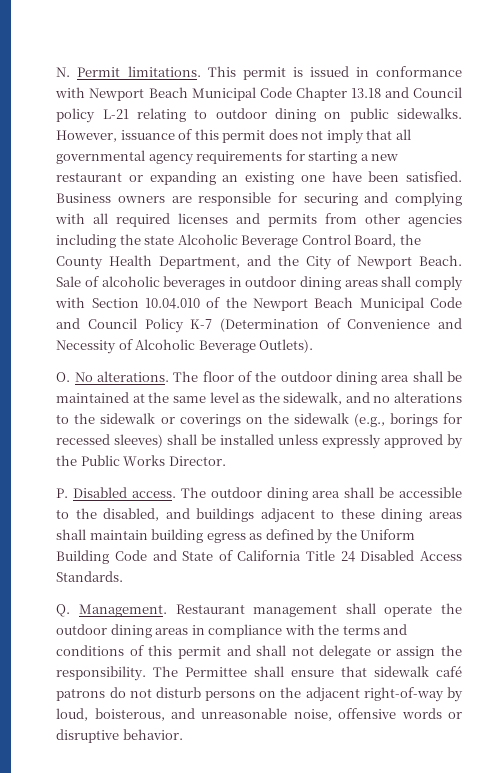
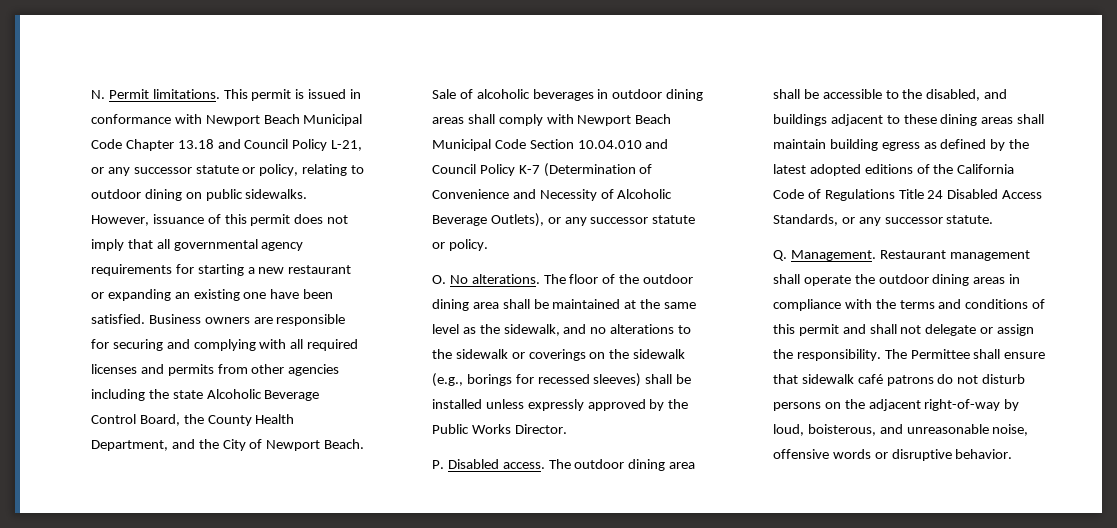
- This permit is issued in conformance with Newport Beach Municipal Code Chapter 13.18 and Council policy L-21 relating to outdoor dining on public sidewalks.
+ This permit is issued in conformance with Newport Beach Municipal Code Chapter 13.18 and Council Policy L-21, or any successor statute or policy, relating to outdoor dining on public sidewalks.
- Sale of alcoholic beverages in outdoor dining areas shall comply with Section 10.04.010 of the Newport Beach Municipal Code and Council Policy K-7 (Determination of Convenience and Necessity of Alcoholic Beverage Outlets).
+ Sale of alcoholic beverages in outdoor dining areas shall comply with Newport Beach Municipal Code Section 10.04.010 and Council Policy K-7 (Determination of Convenience and Necessity of Alcoholic Beverage Outlets), or any successor statute or policy.
- The outdoor dining area shall be accessible to the disabled, and buildings adjacent to these dining areas shall maintain building egress as defined by the Uniform Building Code and State of California Title 24 Disabled Access Standards.
+ The outdoor dining area shall be accessible to the disabled, and buildings adjacent to these dining areas shall maintain building egress as defined by the latest adopted editions of the California Code of Regulations Title 24 Disabled Access Standards, or any successor statute.

